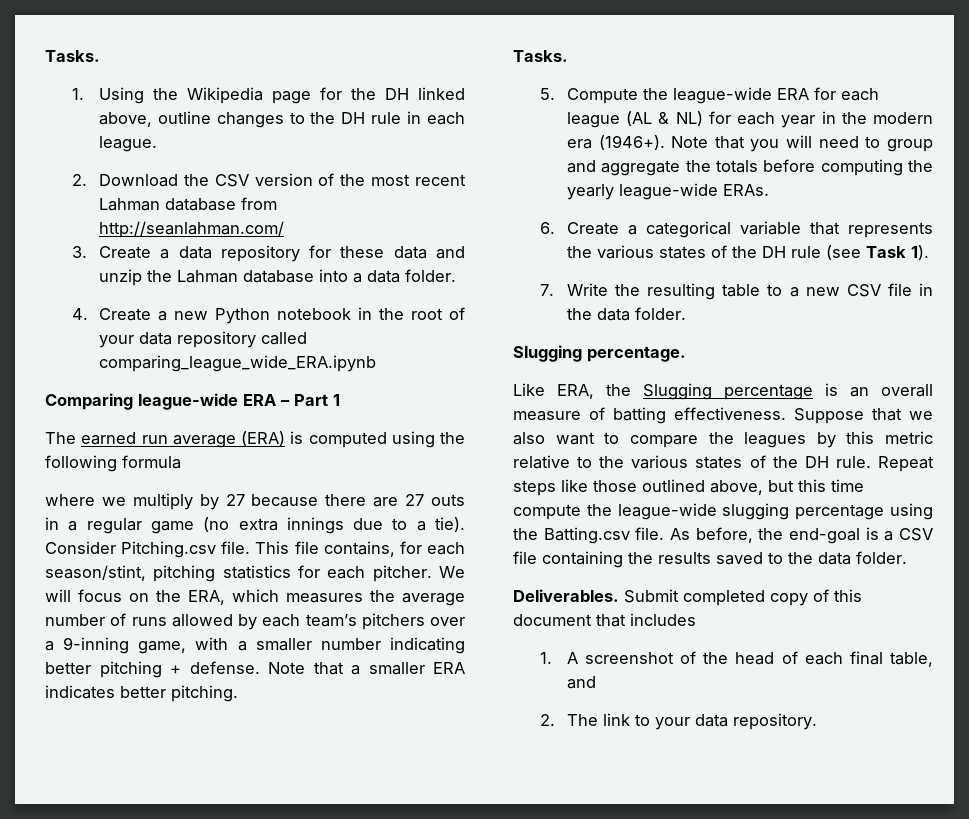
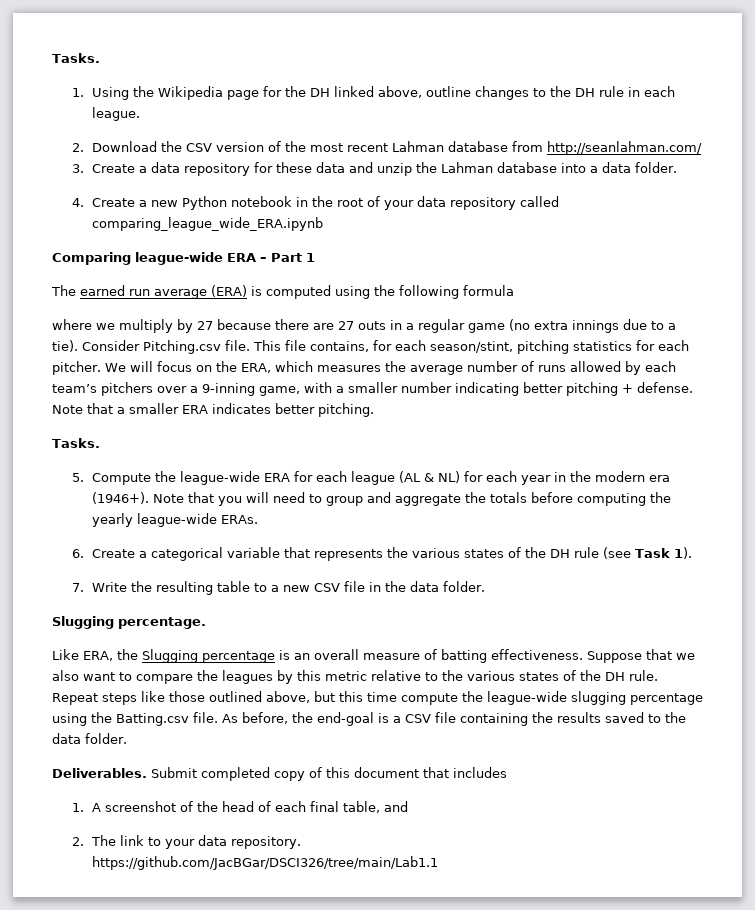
+ https://github.com/JacBGar/DSCI326/tree/main/Lab1.1

